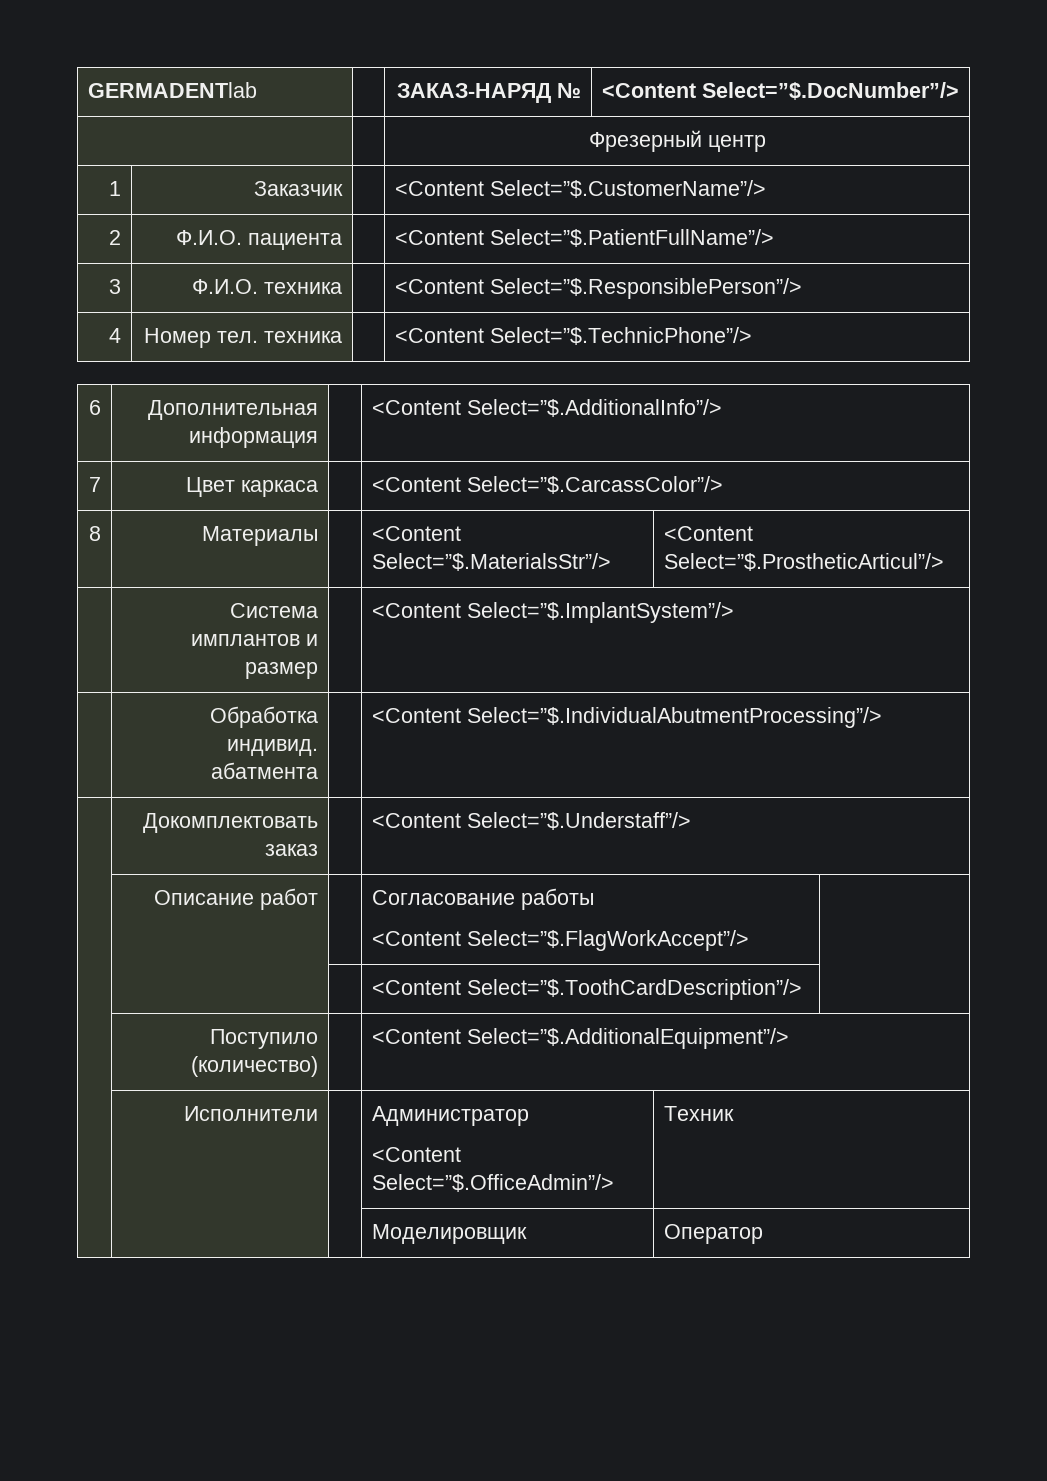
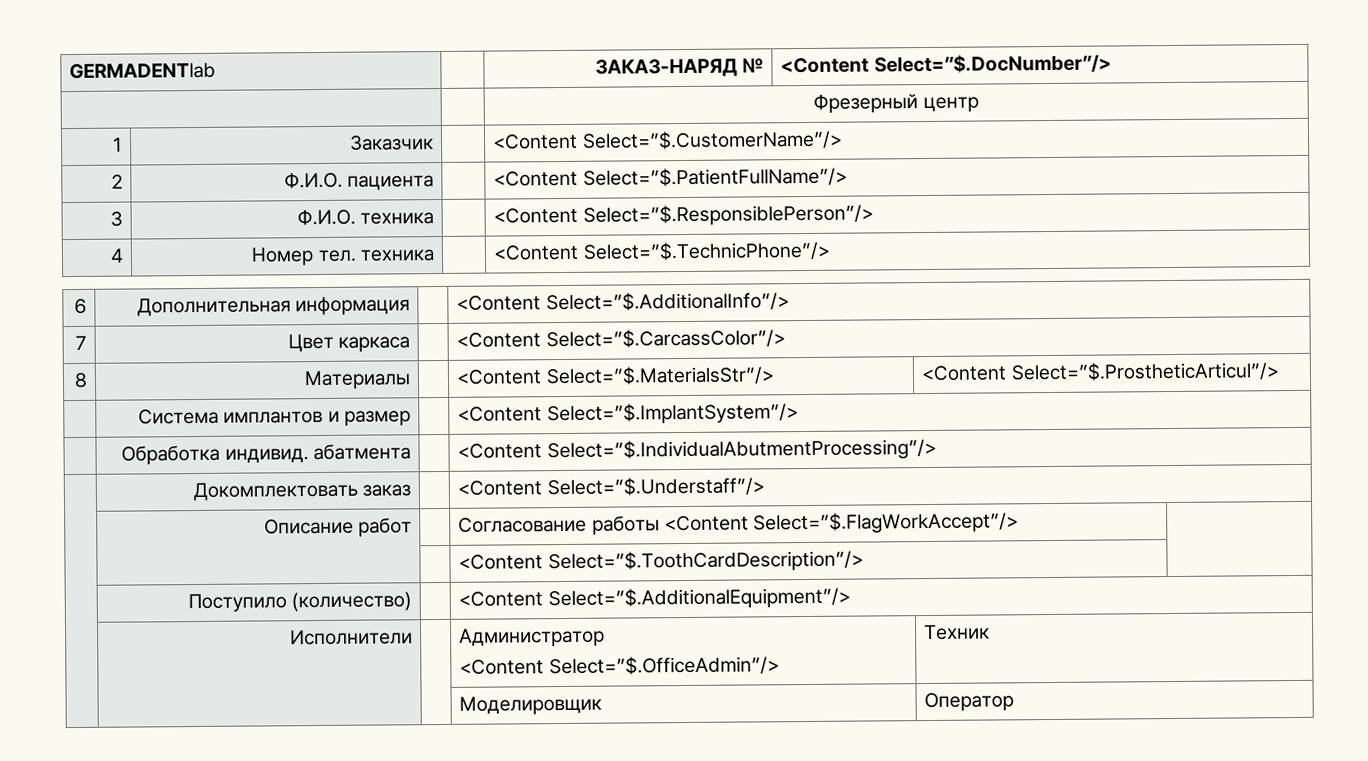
- | Описание работ | | Согласование работы
- <Content Select=”$.FlagWorkAccept”/> |
+ | Описание работ | | Согласование работы <Content Select=”$.FlagWorkAccept”/> |

